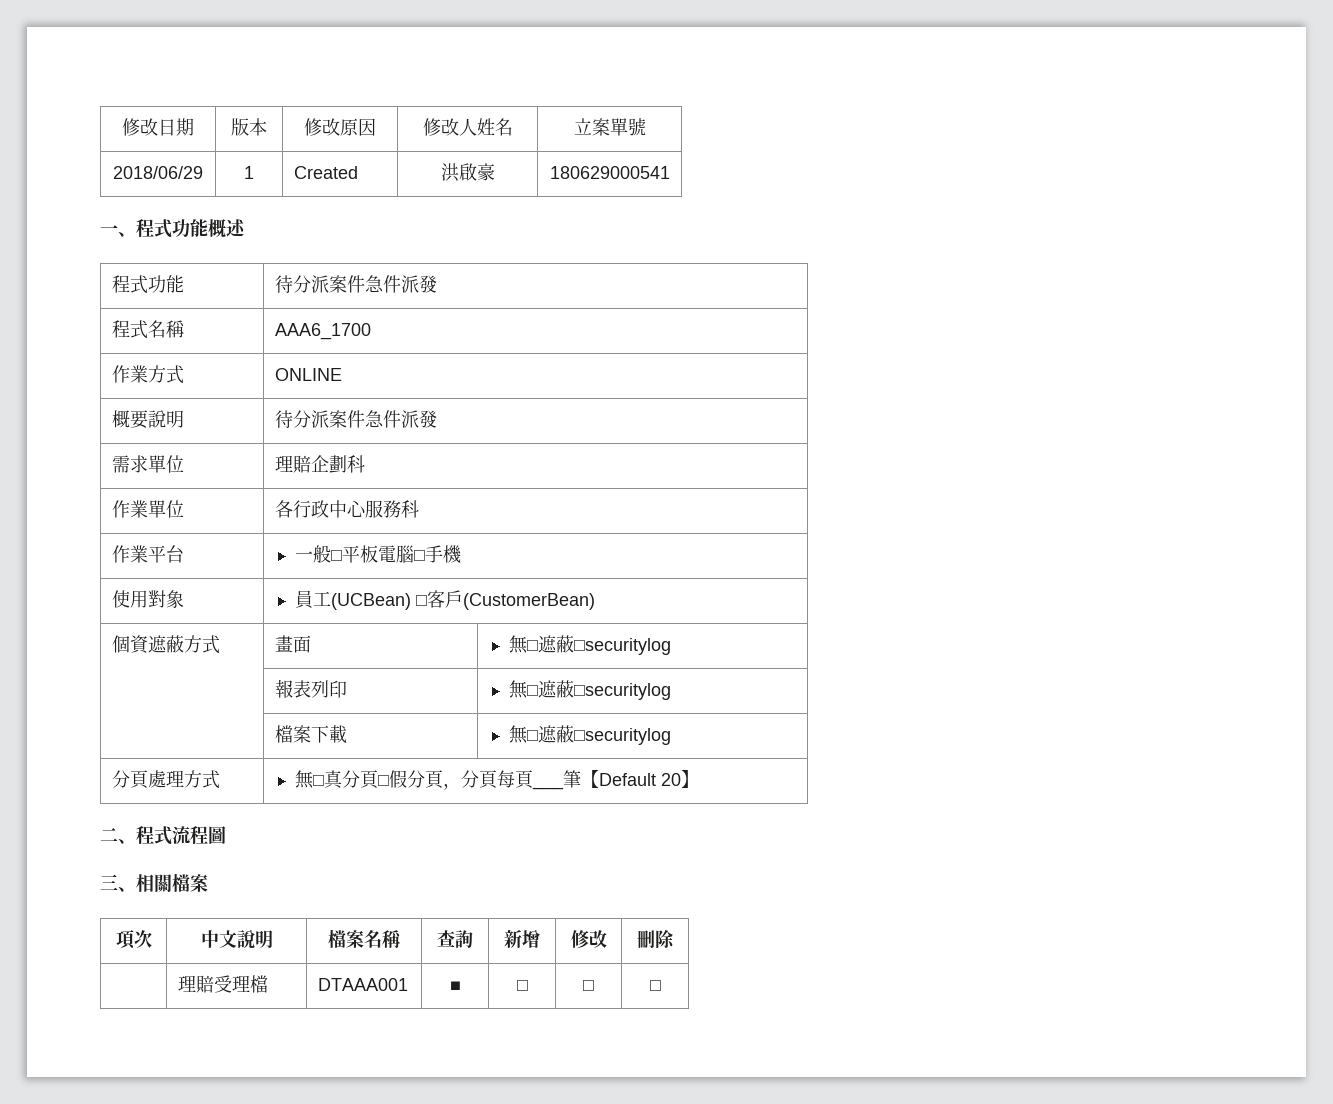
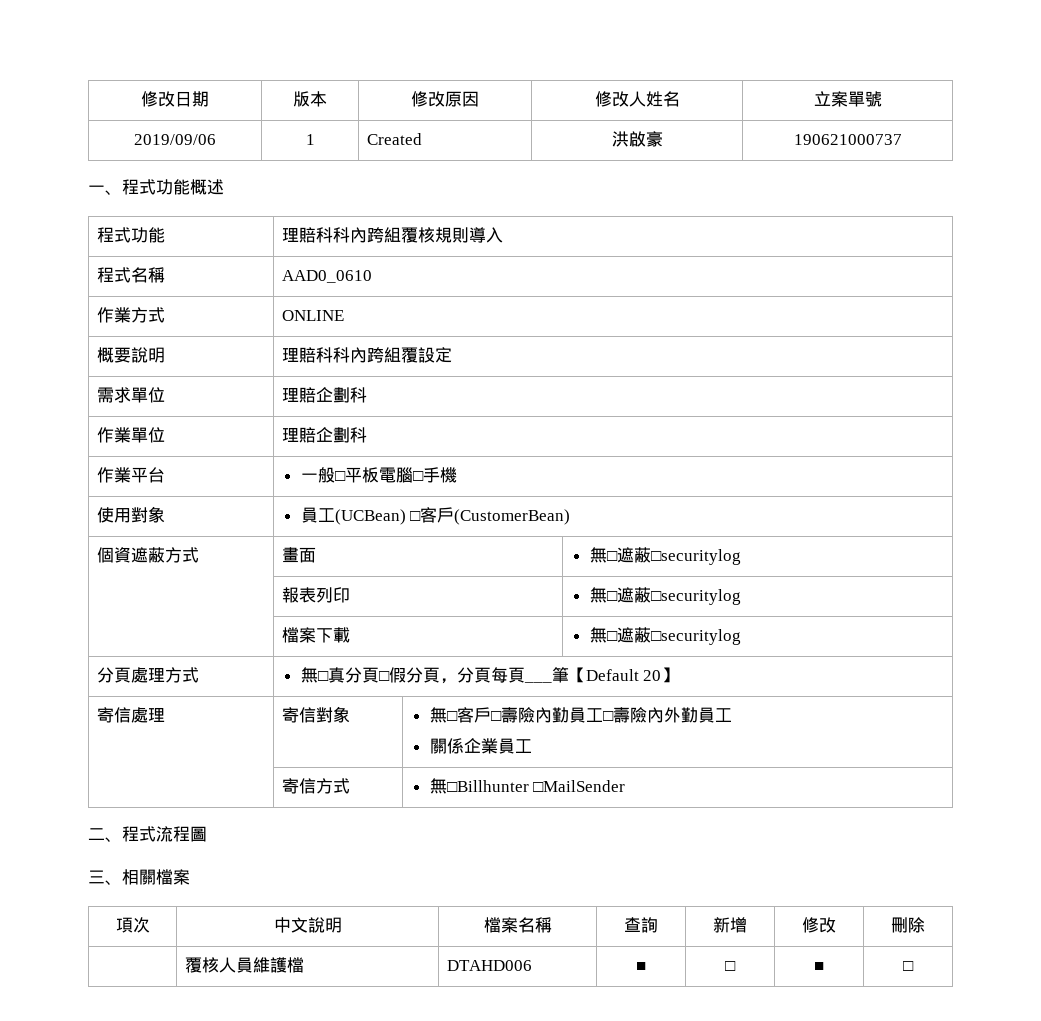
- 2018/06/29 | 1 | Created | 洪啟豪 | 180629000541
+ 2019/09/06 | 1 | Created | 洪啟豪 | 190621000737
- 程式功能 | 待分派案件急件派發
+ 程式功能 | 理賠科科內跨組覆核規則導入
- 程式名稱 | AAA6_1700
+ 程式名稱 | AAD0_0610
- 概要說明 | 待分派案件急件派發
+ 概要說明 | 理賠科科內跨組覆設定
- 作業單位 | 各行政中心服務科
+ 作業單位 | 理賠企劃科
+ 寄信處理 | 寄信對象 | 無□客戶□壽險內勤員工□壽險內外勤員工
+ 關係企業員工
+ | 寄信方式 | 無□Billhunter □MailSender
- | 理賠受理檔 | DTAAA001 | ■ | □ | □ | □
+ | 覆核人員維護檔 | DTAHD006 | ■ | □ | ■ | □

